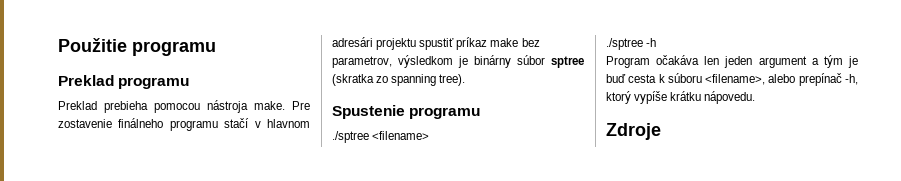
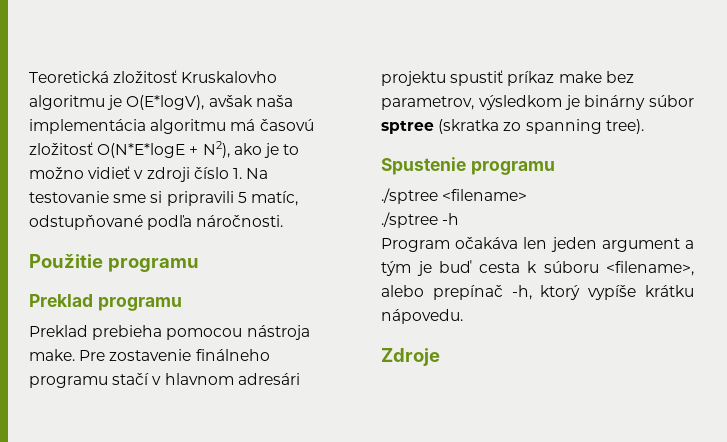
+ Teoretická zložitosť Kruskalovho algoritmu je O(E*logV), avšak naša implementácia algoritmu má časovú zložitosť O(N*E*logE + N2), ako je to možno vidieť v zdroji číslo 1. Na testovanie sme si pripravili 5 matíc, odstupňované podľa náročnosti.

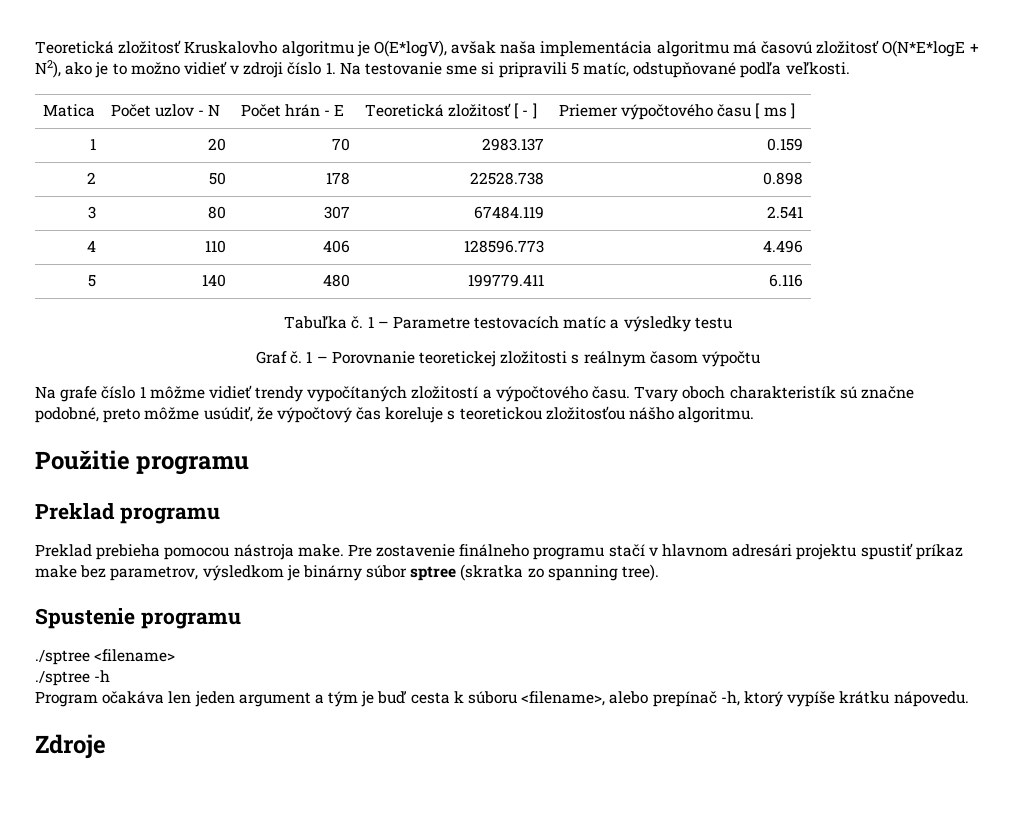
- Teoretická zložitosť Kruskalovho algoritmu je O(E*logV), avšak naša implementácia algoritmu má časovú zložitosť O(N*E*logE + N2), ako je to možno vidieť v zdroji číslo 1. Na testovanie sme si pripravili 5 matíc, odstupňované podľa náročnosti.
+ Teoretická zložitosť Kruskalovho algoritmu je O(E*logV), avšak naša implementácia algoritmu má časovú zložitosť O(N*E*logE + N2), ako je to možno vidieť v zdroji číslo 1. Na testovanie sme si pripravili 5 matíc, odstupňované podľa veľkosti.
+ Matica | Počet uzlov - N | Počet hrán - E | Teoretická zložitosť [ - ] | Priemer výpočtového času [ ms ]
+ 1 | 20 | 70 | 2983.137 | 0.159
+ 2 | 50 | 178 | 22528.738 | 0.898
+ 3 | 80 | 307 | 67484.119 | 2.541
+ 4 | 110 | 406 | 128596.773 | 4.496
+ 5 | 140 | 480 | 199779.411 | 6.116
+ Tabuľka č. 1 – Parametre testovacích matíc a výsledky testu
+ Graf č. 1 – Porovnanie teoretickej zložitosti s reálnym časom výpočtu
+ Na grafe číslo 1 môžme vidieť trendy vypočítaných zložitostí a výpočtového času. Tvary oboch charakteristík sú značne podobné, preto môžme usúdiť, že výpočtový čas koreluje s teoretickou zložitosťou nášho algoritmu.

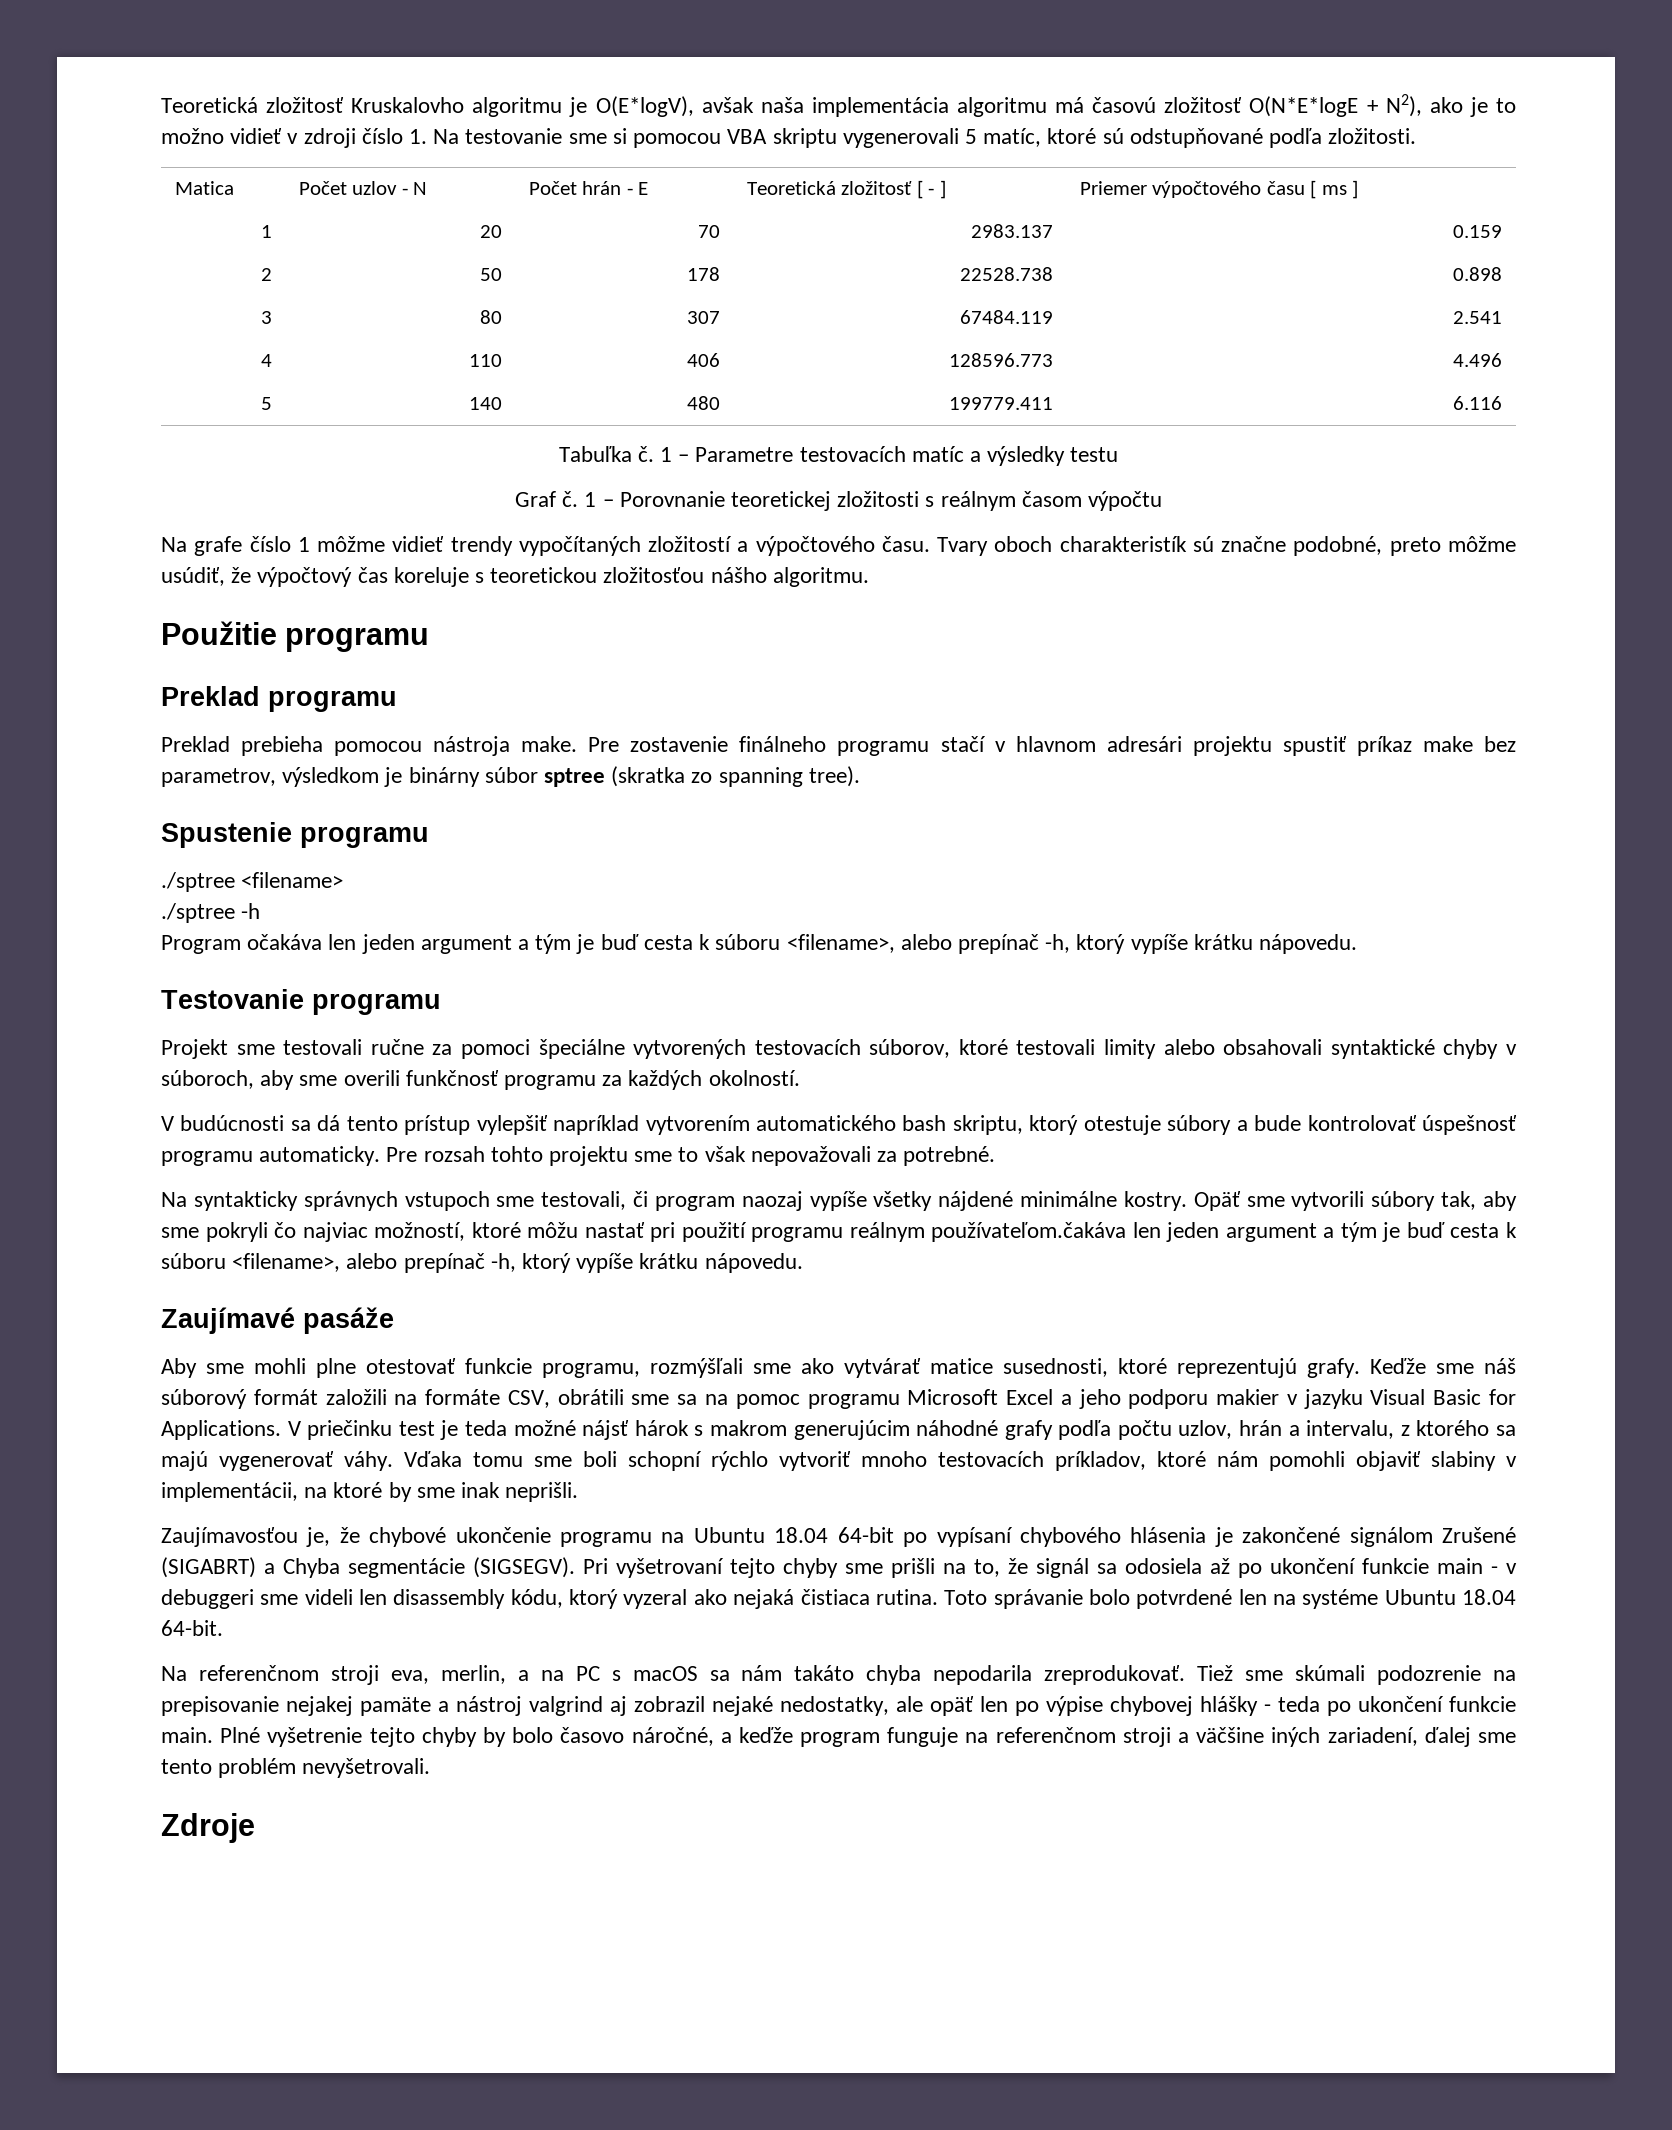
- Teoretická zložitosť Kruskalovho algoritmu je O(E*logV), avšak naša implementácia algoritmu má časovú zložitosť O(N*E*logE + N2), ako je to možno vidieť v zdroji číslo 1. Na testovanie sme si pripravili 5 matíc, odstupňované podľa veľkosti.
+ Teoretická zložitosť Kruskalovho algoritmu je O(E*logV), avšak naša implementácia algoritmu má časovú zložitosť O(N*E*logE + N2), ako je to možno vidieť v zdroji číslo 1. Na testovanie sme si pomocou VBA skriptu vygenerovali 5 matíc, ktoré sú odstupňované podľa zložitosti.
+ Testovanie programu
+ Projekt sme testovali ručne za pomoci špeciálne vytvorených testovacích súborov, ktoré testovali limity alebo obsahovali syntaktické chyby v súboroch, aby sme overili funkčnosť programu za každých okolností.
+ V budúcnosti sa dá tento prístup vylepšiť napríklad vytvorením automatického bash skriptu, ktorý otestuje súbory a bude kontrolovať úspešnosť programu automaticky. Pre rozsah tohto projektu sme to však nepovažovali za potrebné.
+ Na syntakticky správnych vstupoch sme testovali, či program naozaj vypíše všetky nájdené minimálne kostry. Opäť sme vytvorili súbory tak, aby sme pokryli čo najviac možností, ktoré môžu nastať pri použití programu reálnym používateľom.čakáva len jeden argument a tým je buď cesta k súboru <filename>, alebo prepínač -h, ktorý vypíše krátku nápovedu.
+ Zaujímavé pasáže
+ Aby sme mohli plne otestovať funkcie programu, rozmýšľali sme ako vytvárať matice susednosti, ktoré reprezentujú grafy. Keďže sme náš súborový formát založili na formáte CSV, obrátili sme sa na pomoc programu Microsoft Excel a jeho podporu makier v jazyku Visual Basic for Applications. V priečinku test je teda možné nájsť hárok s makrom generujúcim náhodné grafy podľa počtu uzlov, hrán a intervalu, z ktorého sa majú vygenerovať váhy. Vďaka tomu sme boli schopní rýchlo vytvoriť mnoho testovacích príkladov, ktoré nám pomohli objaviť slabiny v implementácii, na ktoré by sme inak neprišli.
+ Zaujímavosťou je, že chybové ukončenie programu na Ubuntu 18.04 64-bit po vypísaní chybového hlásenia je zakončené signálom Zrušené (SIGABRT) a Chyba segmentácie (SIGSEGV). Pri vyšetrovaní tejto chyby sme prišli na to, že signál sa odosiela až po ukončení funkcie main - v debuggeri sme videli len disassembly kódu, ktorý vyzeral ako nejaká čistiaca rutina. Toto správanie bolo potvrdené len na systéme Ubuntu 18.04 64-bit.
+ Na referenčnom stroji eva, merlin, a na PC s macOS sa nám takáto chyba nepodarila zreprodukovať. Tiež sme skúmali podozrenie na prepisovanie nejakej pamäte a nástroj valgrind aj zobrazil nejaké nedostatky, ale opäť len po výpise chybovej hlášky - teda po ukončení funkcie main. Plné vyšetrenie tejto chyby by bolo časovo náročné, a keďže program funguje na referenčnom stroji a väčšine iných zariadení, ďalej sme tento problém nevyšetrovali.

